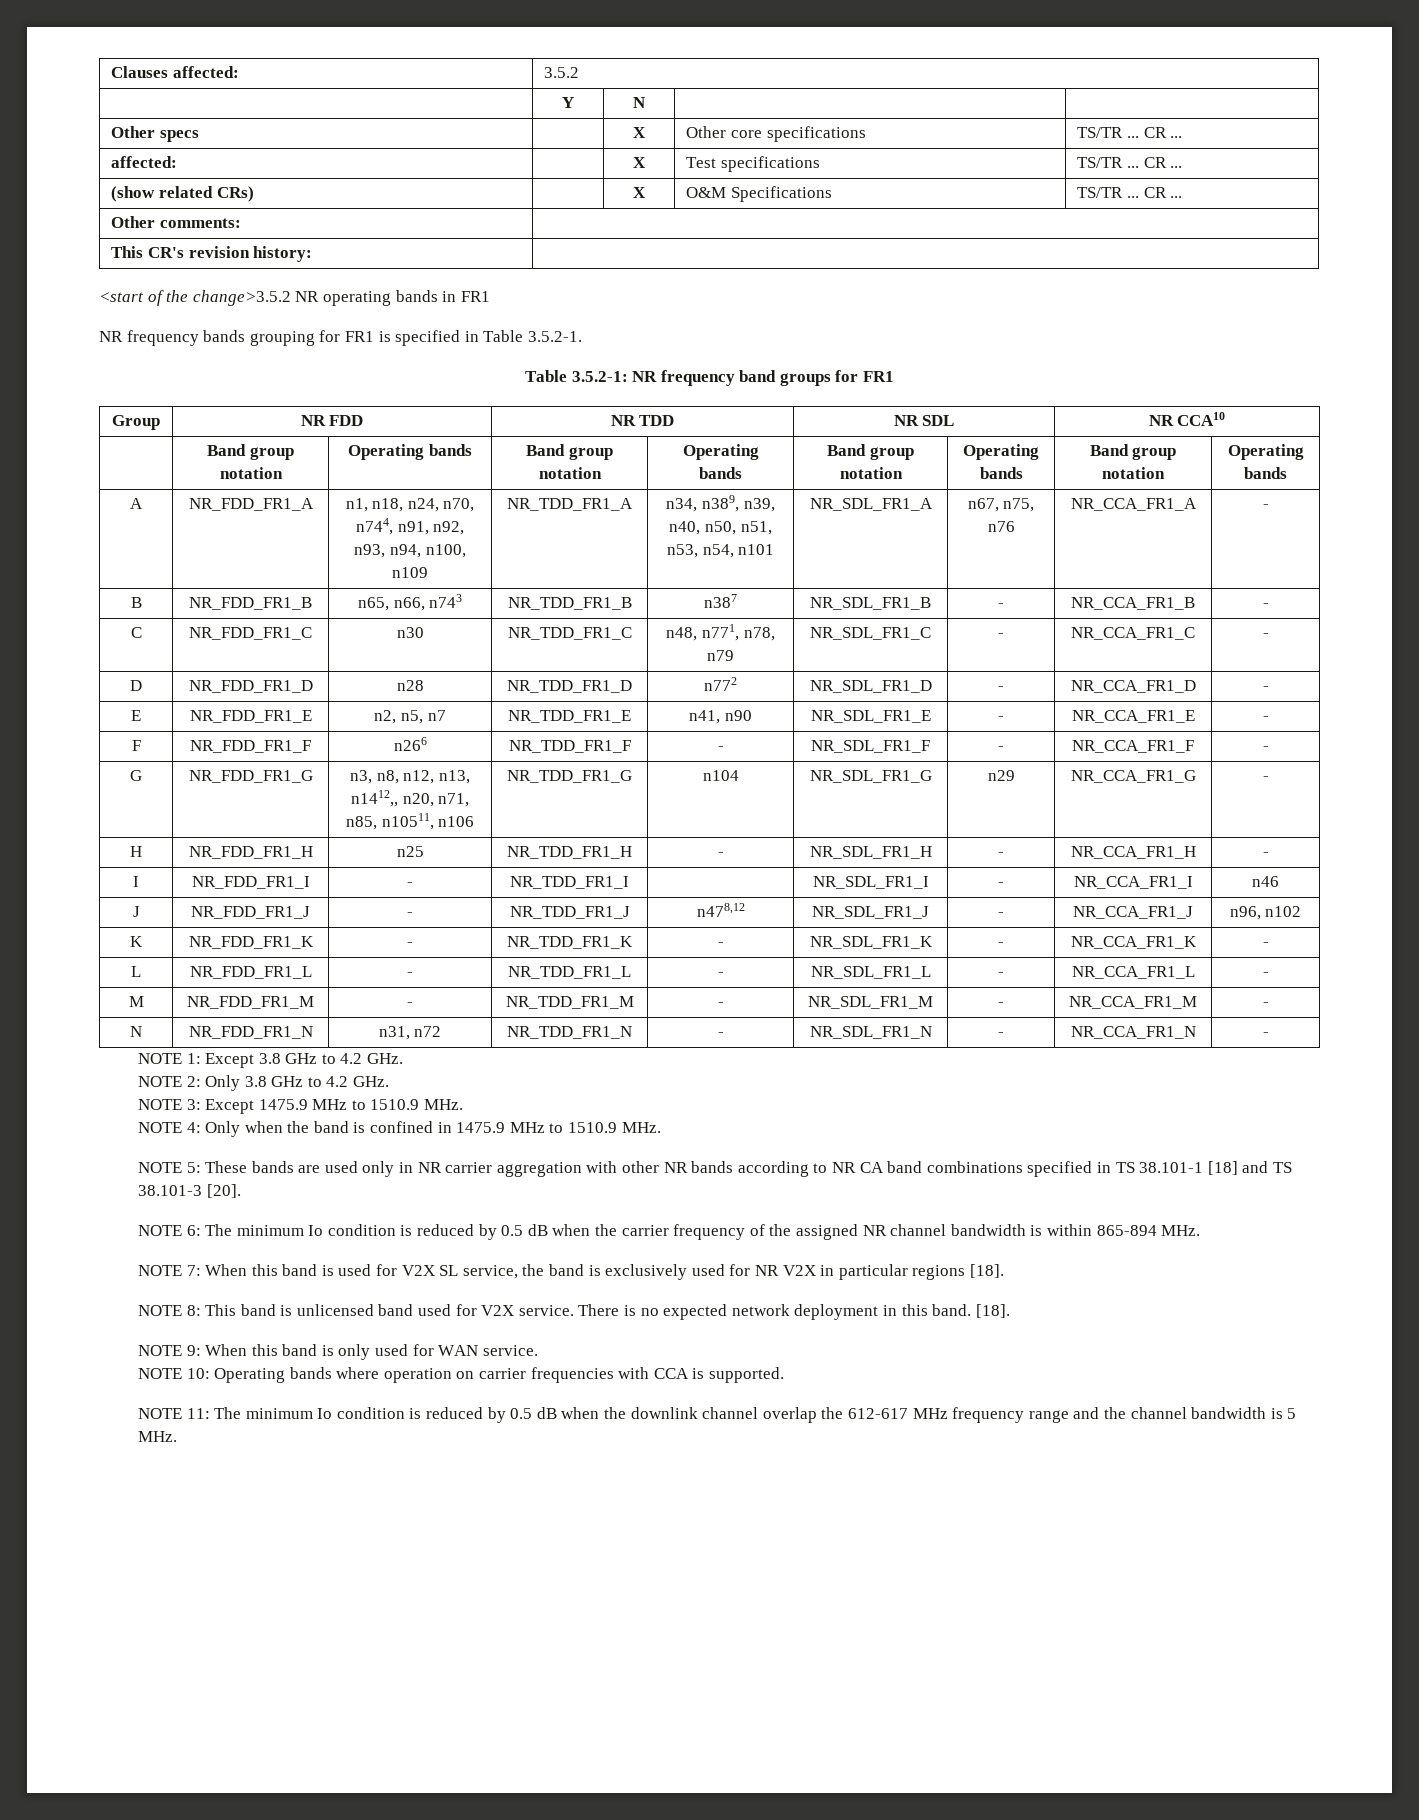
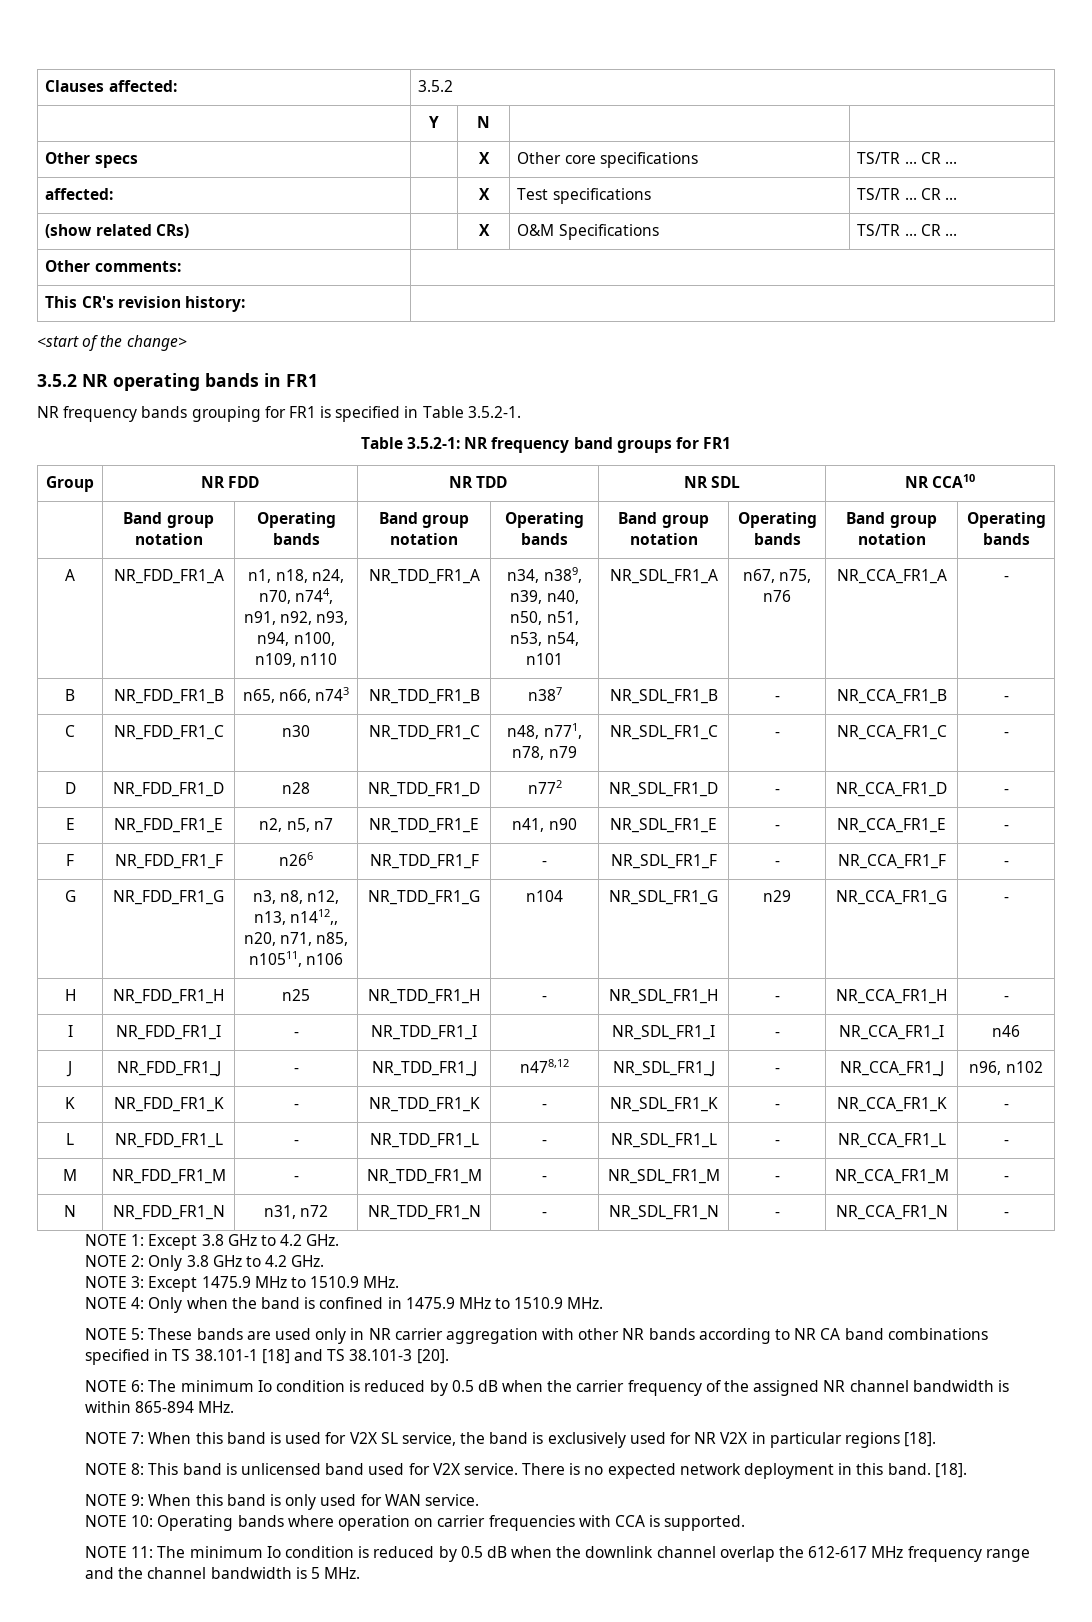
- <start of the change>3.5.2 NR operating bands in FR1
+ <start of the change>
+ 3.5.2 NR operating bands in FR1
- A | NR_FDD_FR1_A | n1, n18, n24, n70, n744, n91, n92, n93, n94, n100, n109 | NR_TDD_FR1_A | n34, n389, n39, n40, n50, n51, n53, n54, n101 | NR_SDL_FR1_A | n67, n75, n76 | NR_CCA_FR1_A | -
+ A | NR_FDD_FR1_A | n1, n18, n24, n70, n744, n91, n92, n93, n94, n100, n109, n110 | NR_TDD_FR1_A | n34, n389, n39, n40, n50, n51, n53, n54, n101 | NR_SDL_FR1_A | n67, n75, n76 | NR_CCA_FR1_A | -

